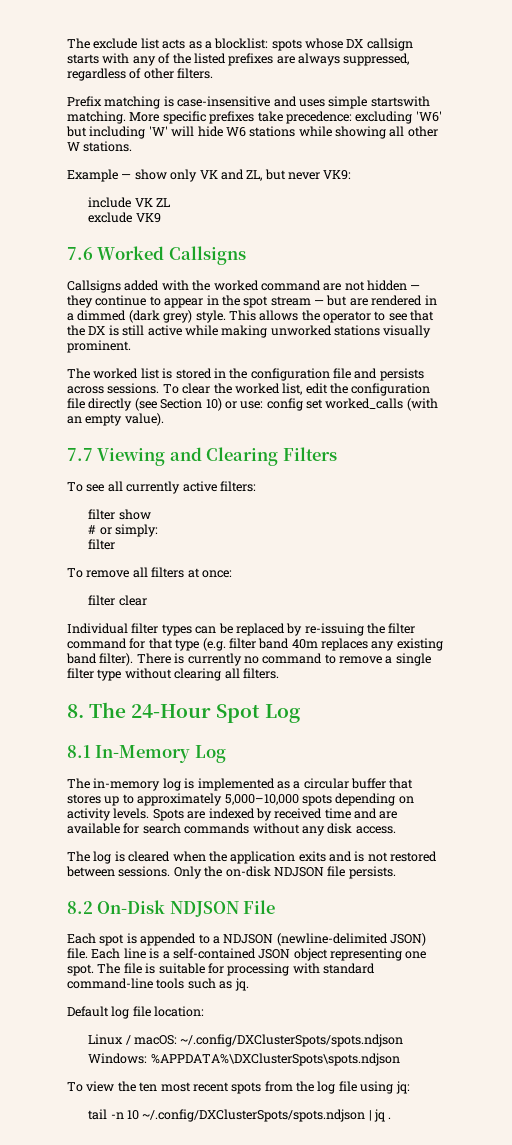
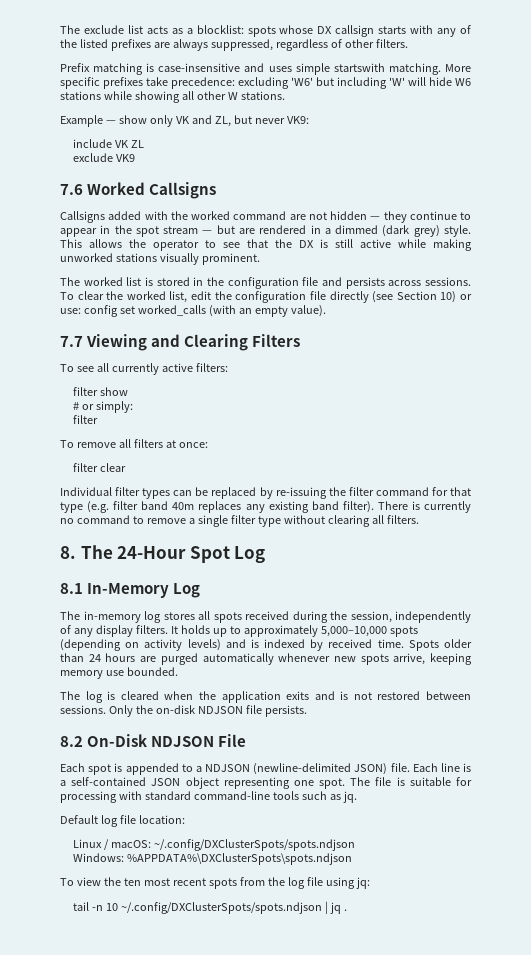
- The in-memory log is implemented as a circular buffer that stores up to approximately 5,000–10,000 spots depending on activity levels. Spots are indexed by received time and are available for search commands without any disk access.
+ The in-memory log stores all spots received during the session, independently of any display filters. It holds up to approximately 5,000–10,000 spots (depending on activity levels) and is indexed by received time. Spots older than 24 hours are purged automatically whenever new spots arrive, keeping memory use bounded.

